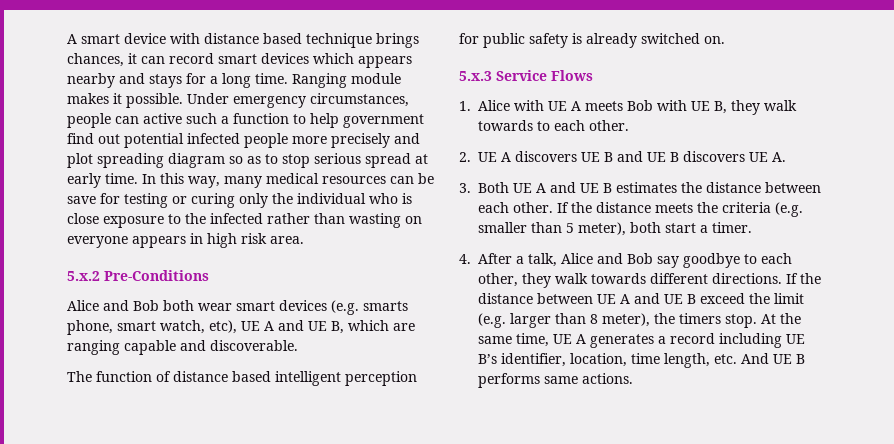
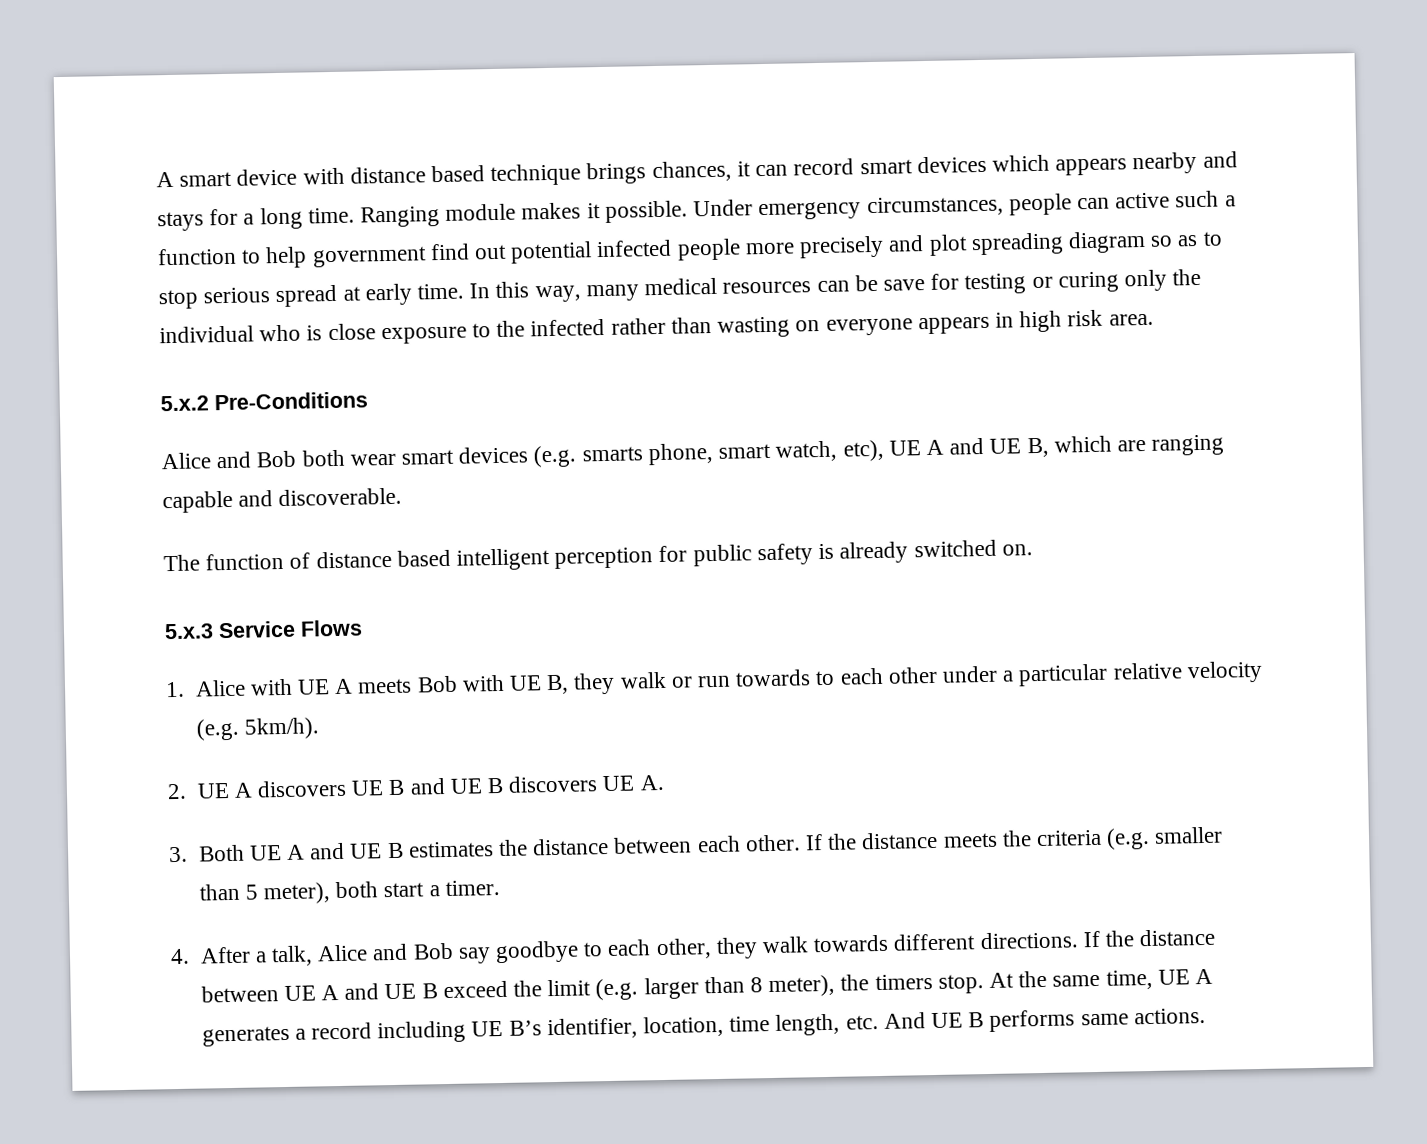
- 1. Alice with UE A meets Bob with UE B, they walk towards to each other.
+ 1. Alice with UE A meets Bob with UE B, they walk or run towards to each other under a particular relative velocity (e.g. 5km/h).

